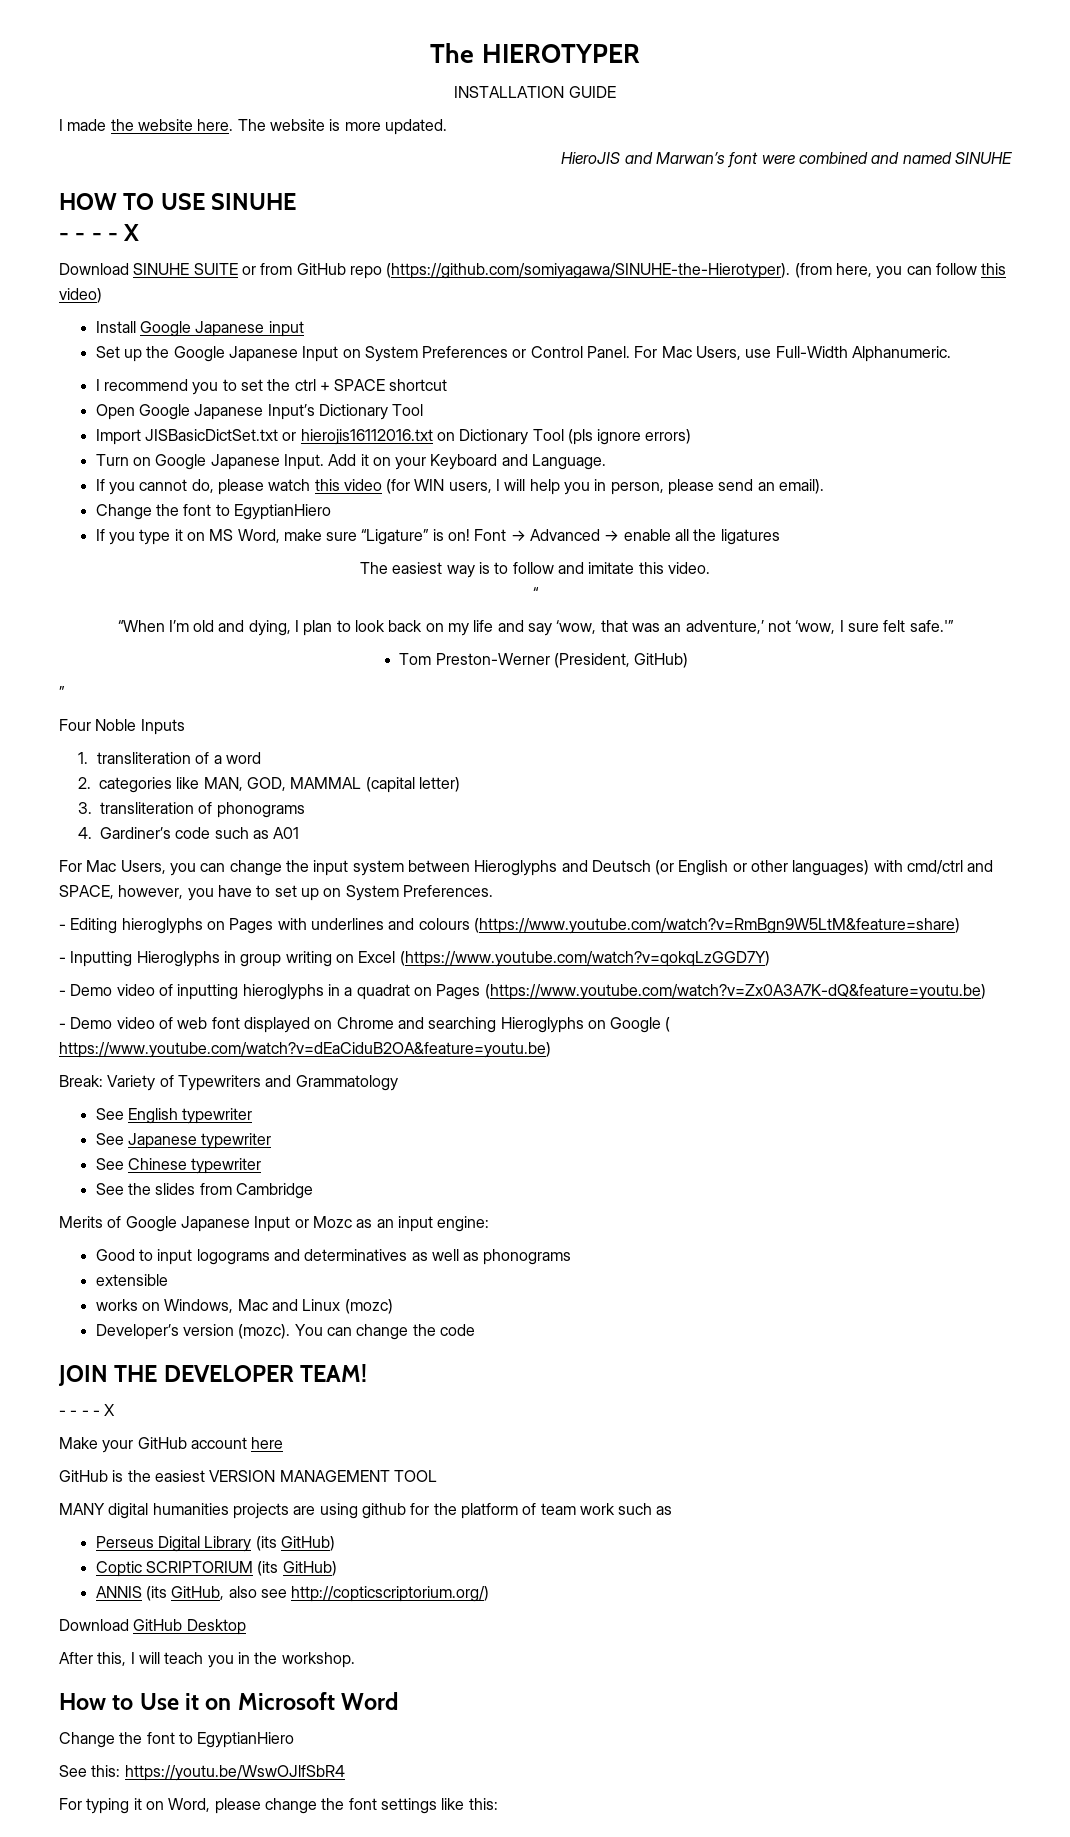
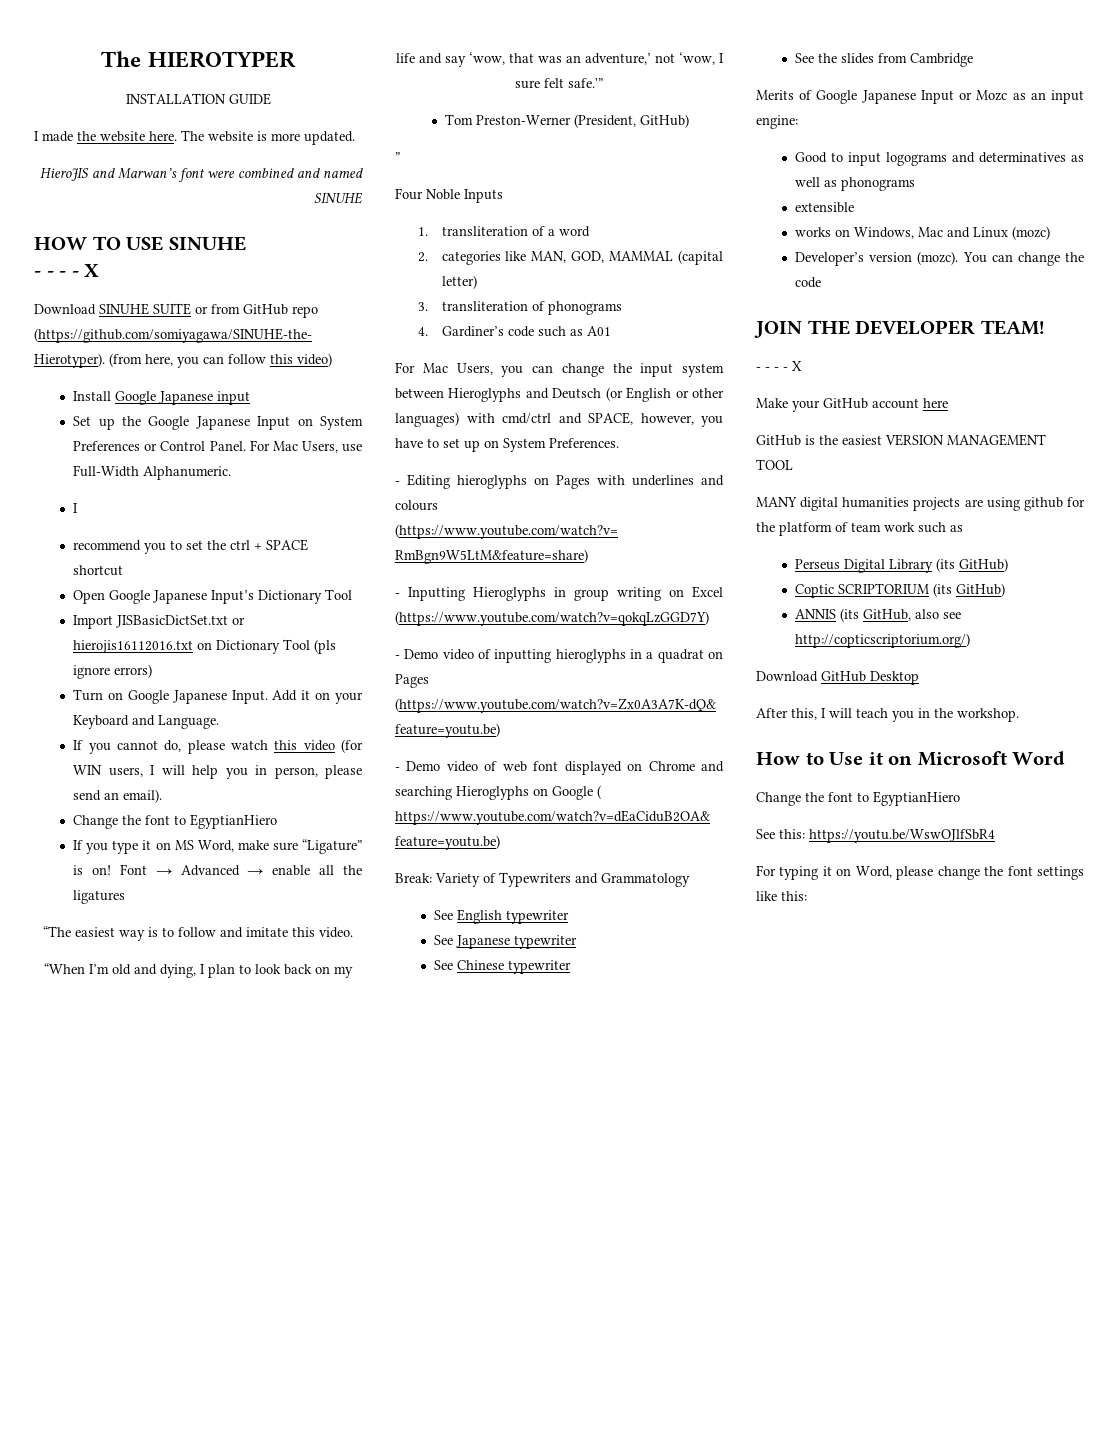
  For Mac Users, use Full-Width Alphanumeric.
- I recommend you to set the ctrl + SPACE shortcut
+ I
+ recommend you to set the ctrl + SPACE shortcut
- The easiest way is to follow and imitate this video.
- “
+ “The easiest way is to follow and imitate this video.

